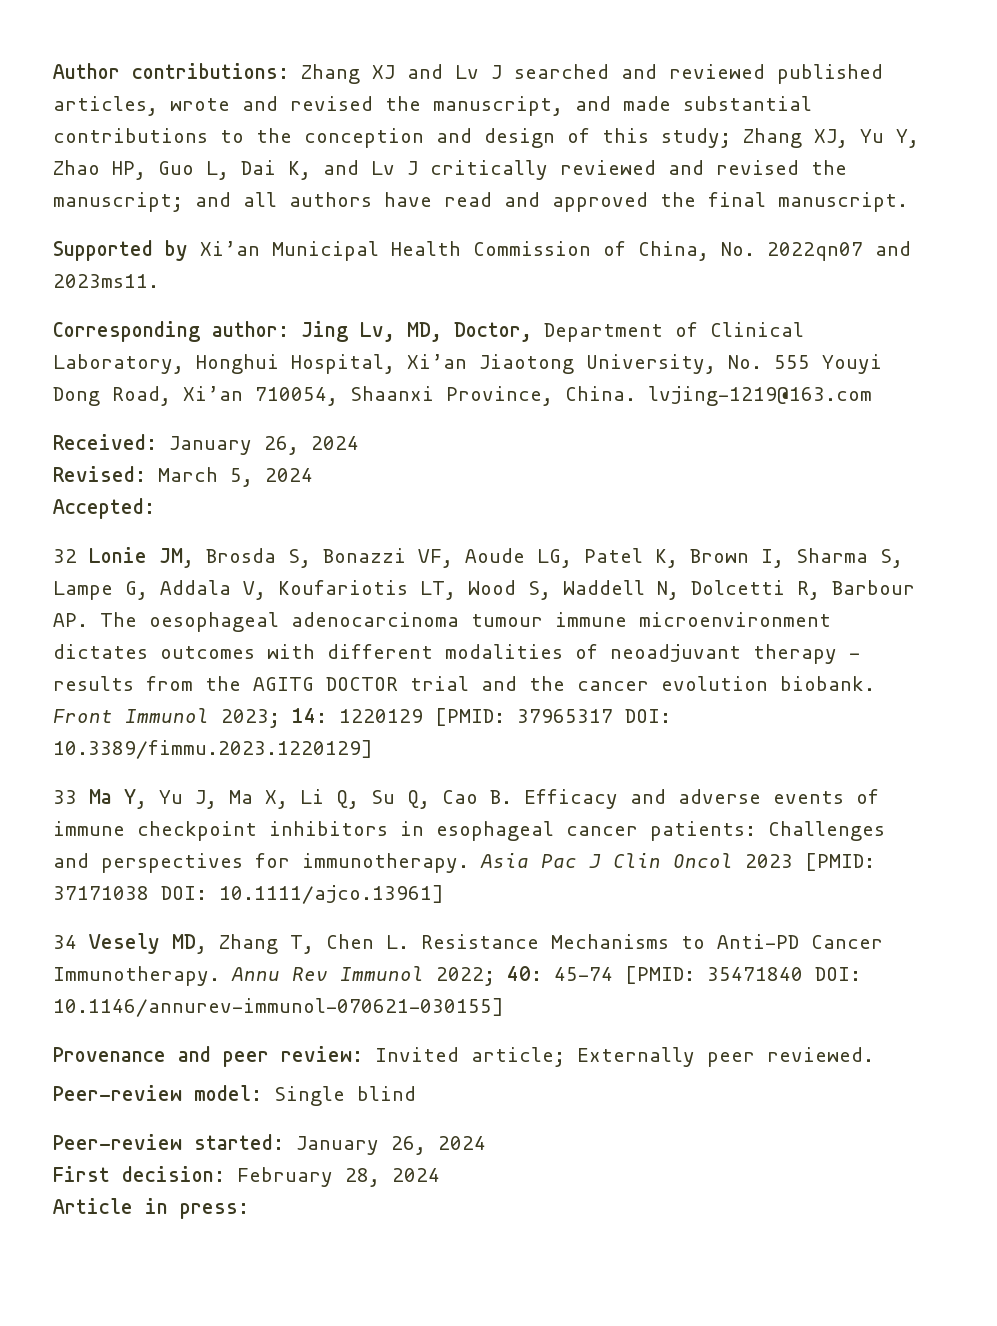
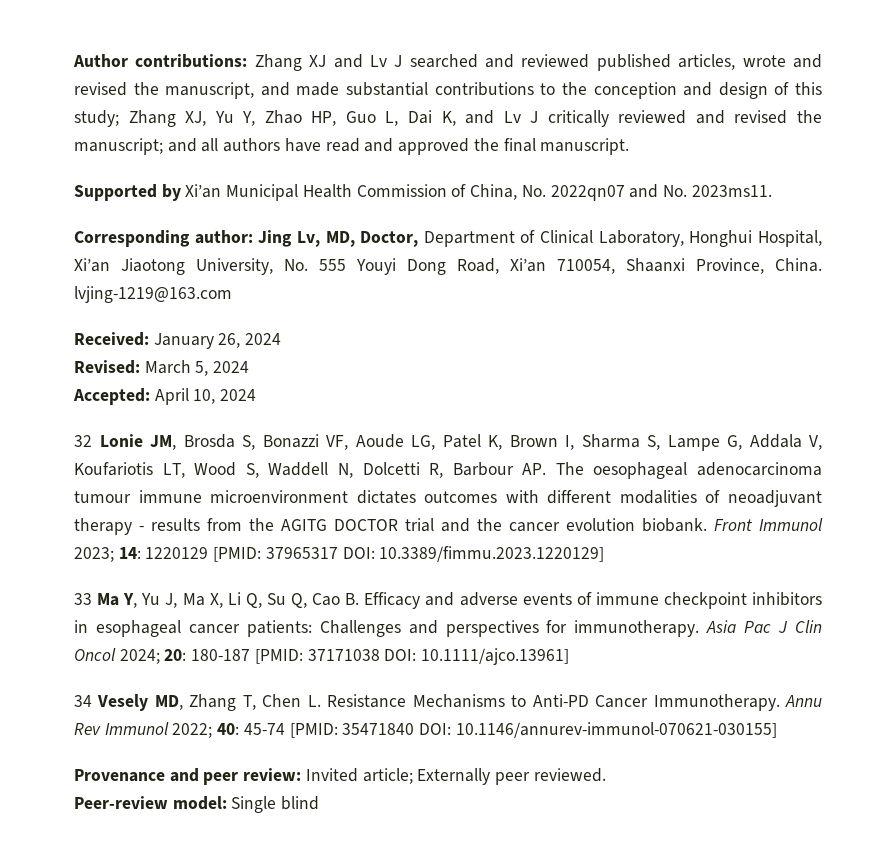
- Supported by Xi’an Municipal Health Commission of China, No. 2022qn07 and 2023ms11.
+ Supported by Xi’an Municipal Health Commission of China, No. 2022qn07 and No. 2023ms11.
- Accepted:
+ Accepted: April 10, 2024
- Asia Pac J Clin Oncol 2023 [PMID: 37171038 DOI: 10.1111/ajco.13961]
+ Asia Pac J Clin Oncol 2024; 20: 180-187 [PMID: 37171038 DOI: 10.1111/ajco.13961]
- Peer-review started: January 26, 2024
- First decision: February 28, 2024
- Article in press:

